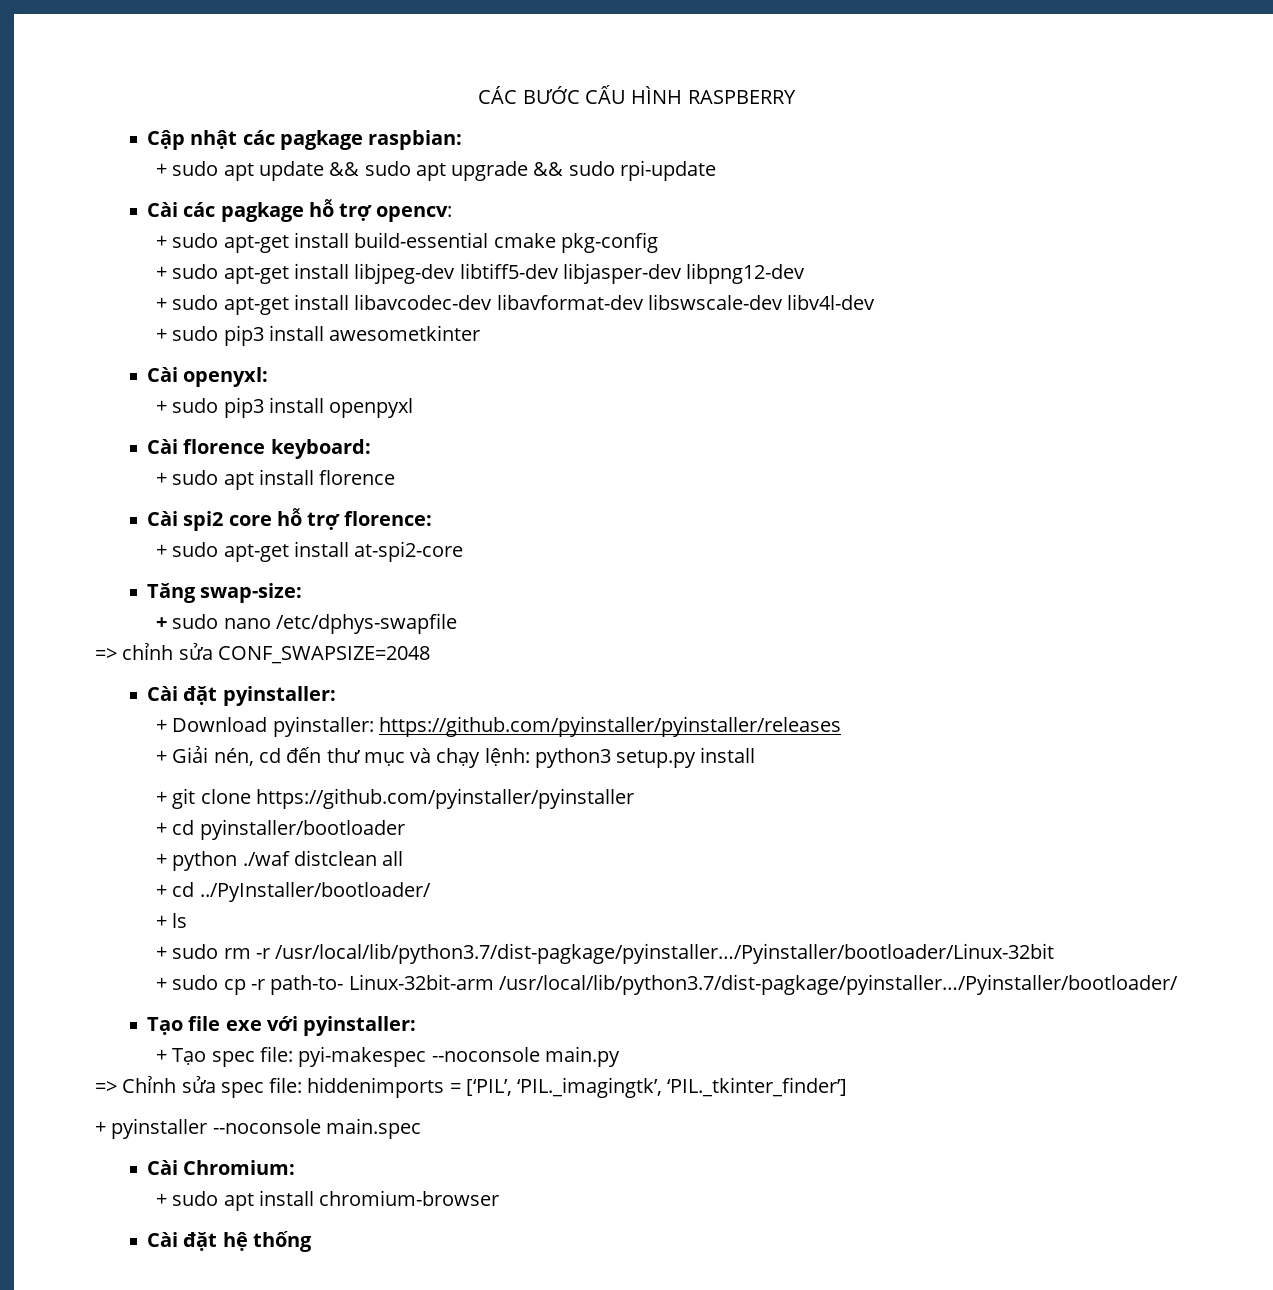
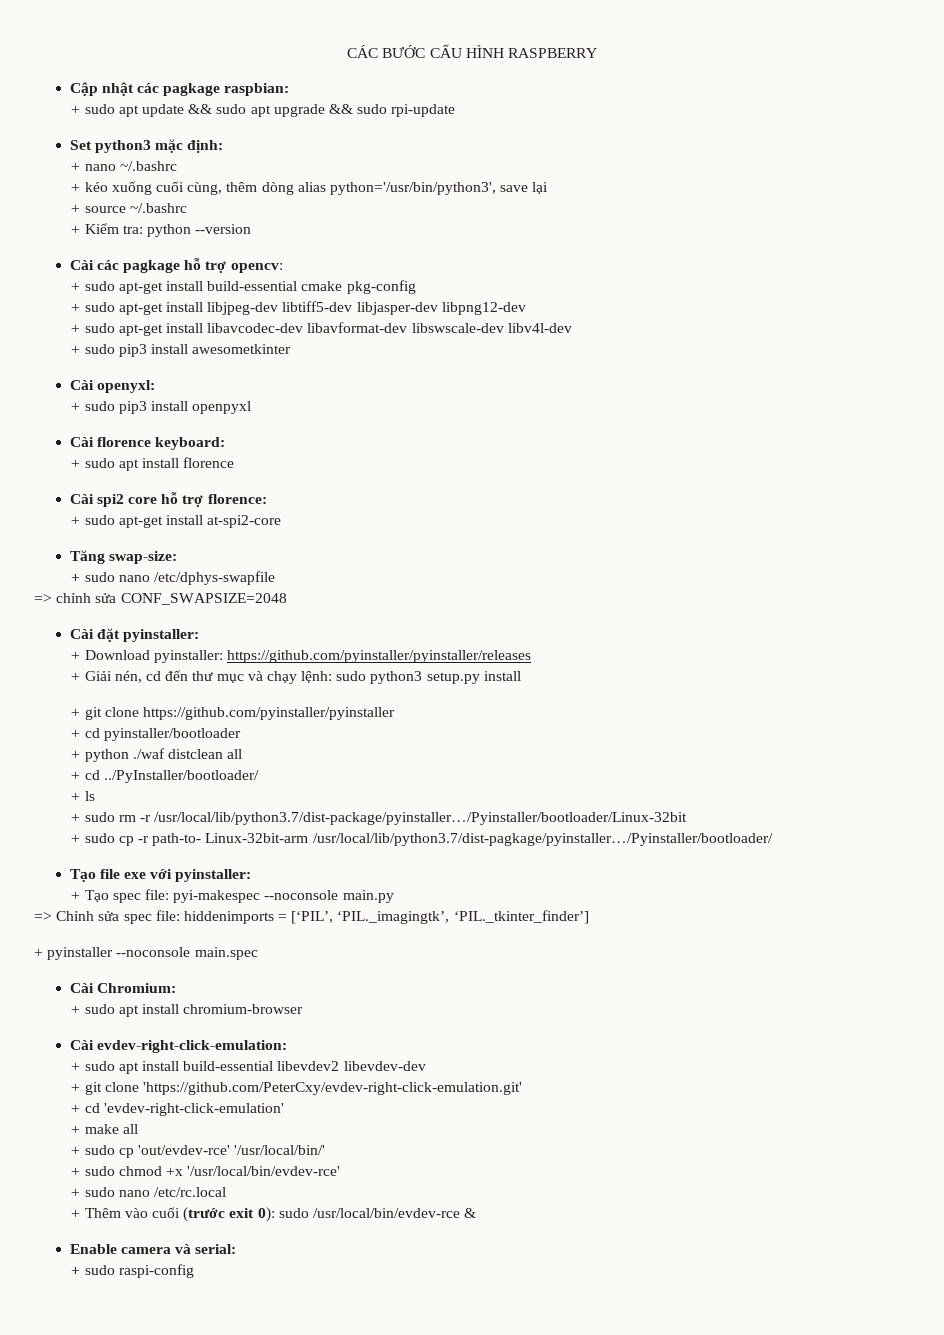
+ Set python3 mặc định:
+ + nano ~/.bashrc
+ + kéo xuống cuối cùng, thêm dòng alias python='/usr/bin/python3', save lại
+ + source ~/.bashrc
+ + Kiểm tra: python --version
- + Giải nén, cd đến thư mục và chạy lệnh: python3 setup.py install
+ + Giải nén, cd đến thư mục và chạy lệnh: sudo python3 setup.py install
- + sudo rm -r /usr/local/lib/python3.7/dist-pagkage/pyinstaller…/Pyinstaller/bootloader/Linux-32bit
+ + sudo rm -r /usr/local/lib/python3.7/dist-package/pyinstaller…/Pyinstaller/bootloader/Linux-32bit
- Cài đặt hệ thống
+ Cài evdev-right-click-emulation:
+ + sudo apt install build-essential libevdev2 libevdev-dev
+ + git clone 'https://github.com/PeterCxy/evdev-right-click-emulation.git'
+ + cd 'evdev-right-click-emulation'
+ + make all
+ + sudo cp 'out/evdev-rce' '/usr/local/bin/'
+ + sudo chmod +x '/usr/local/bin/evdev-rce'
+ + sudo nano /etc/rc.local
+ + Thêm vào cuối (trước exit 0): sudo /usr/local/bin/evdev-rce &
+ Enable camera và serial:
+ + sudo raspi-config

